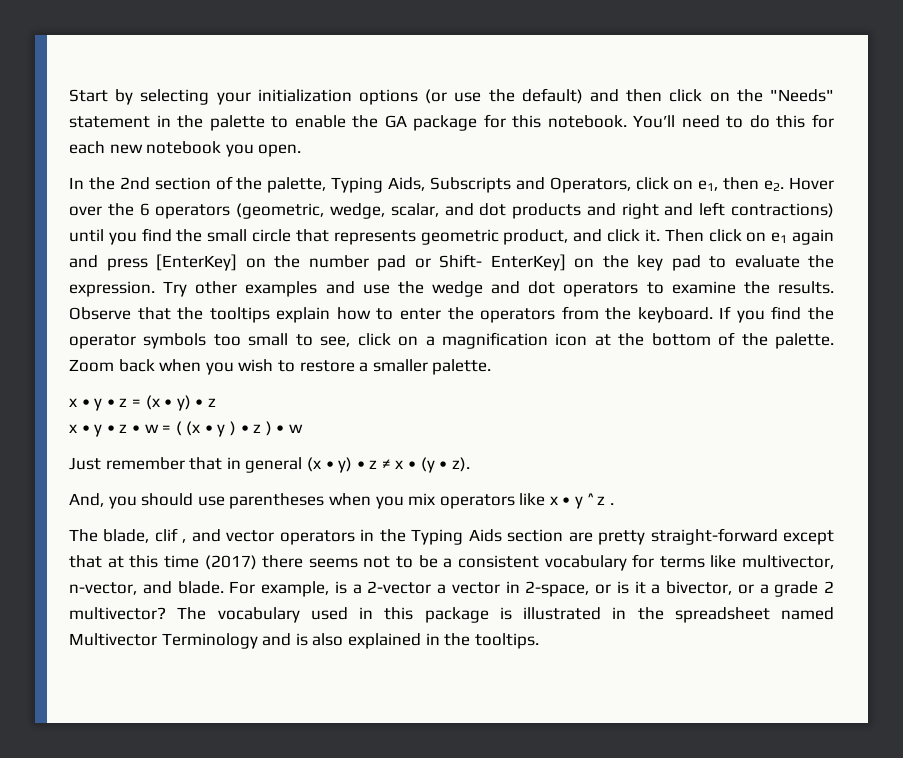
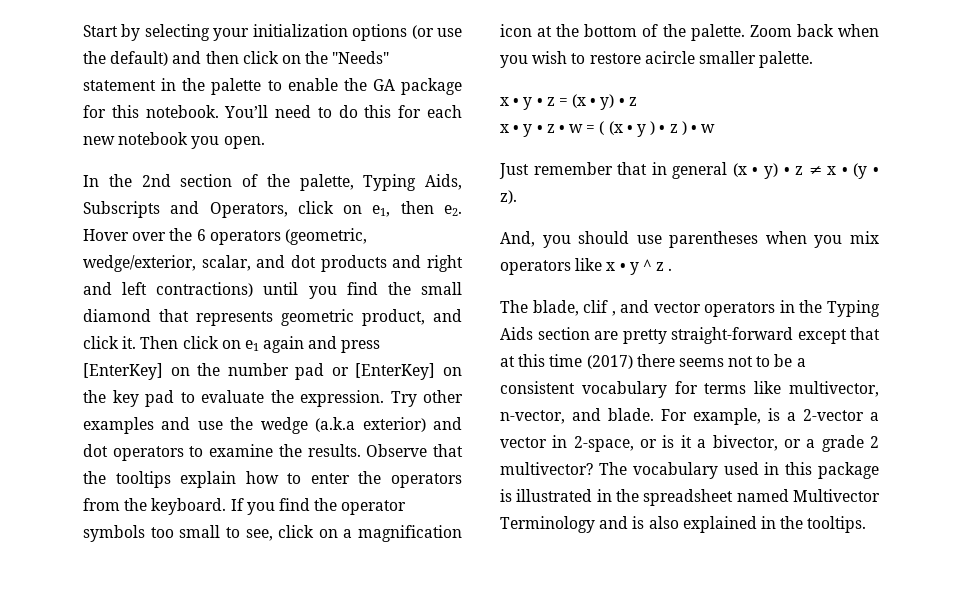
- Hover over the 6 operators (geometric, wedge, scalar, and dot products and right and left contractions) until you find the small circle that represents geometric product, and click it.
+ Hover over the 6 operators (geometric, wedge/exterior, scalar, and dot products and right and left contractions) until you find the small diamond that represents geometric product, and click it.
- Then click on e1 again and press [EnterKey] on the number pad or Shift- EnterKey] on the key pad to evaluate the expression.
+ Then click on e1 again and press [EnterKey] on the number pad or [EnterKey] on the key pad to evaluate the expression.
- Try other examples and use the wedge and dot operators to examine the results.
+ Try other examples and use the wedge (a.k.a exterior) and dot operators to examine the results.
- Zoom back when you wish to restore a smaller palette.
+ Zoom back when you wish to restore acircle smaller palette.

